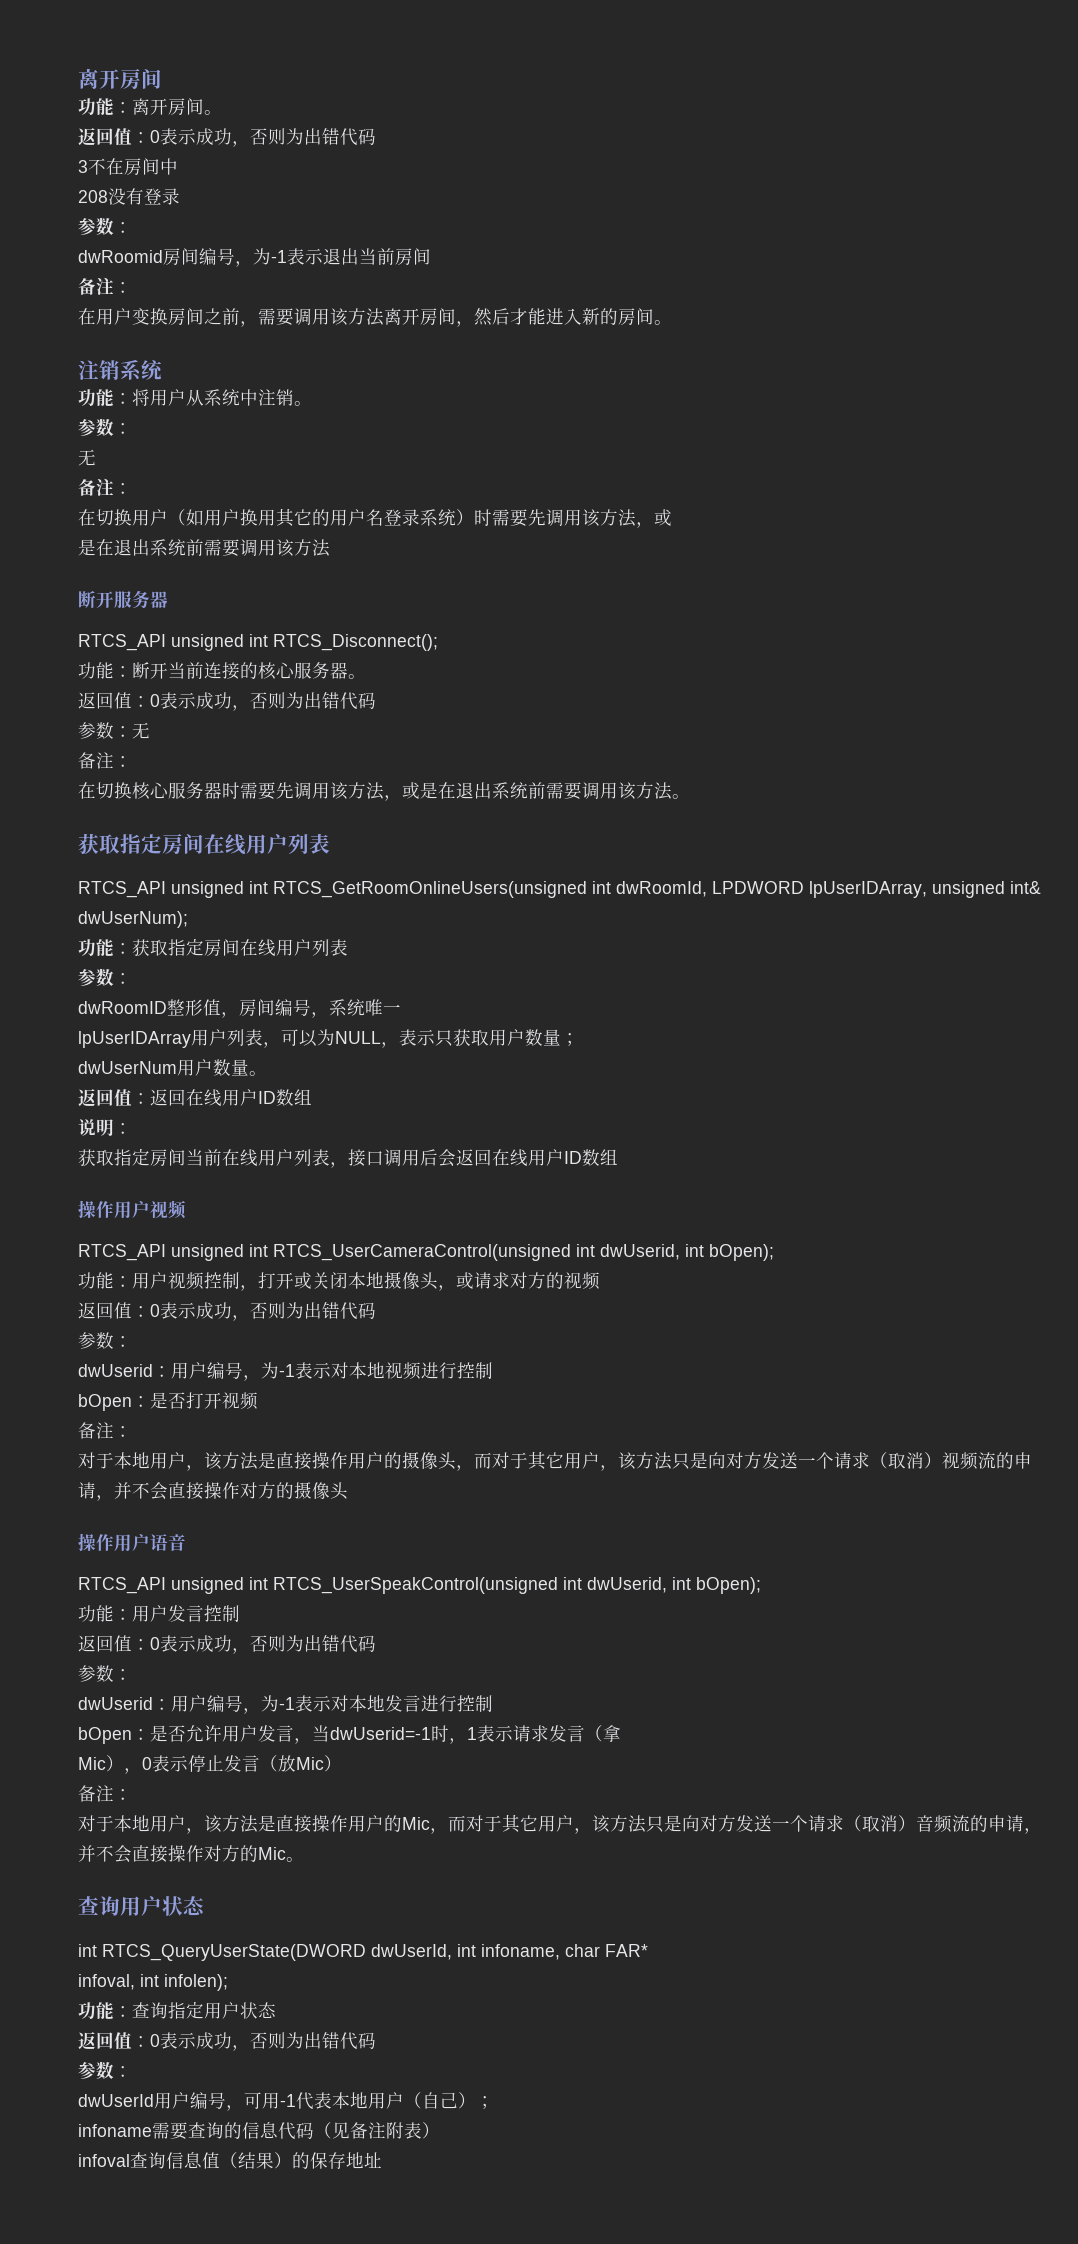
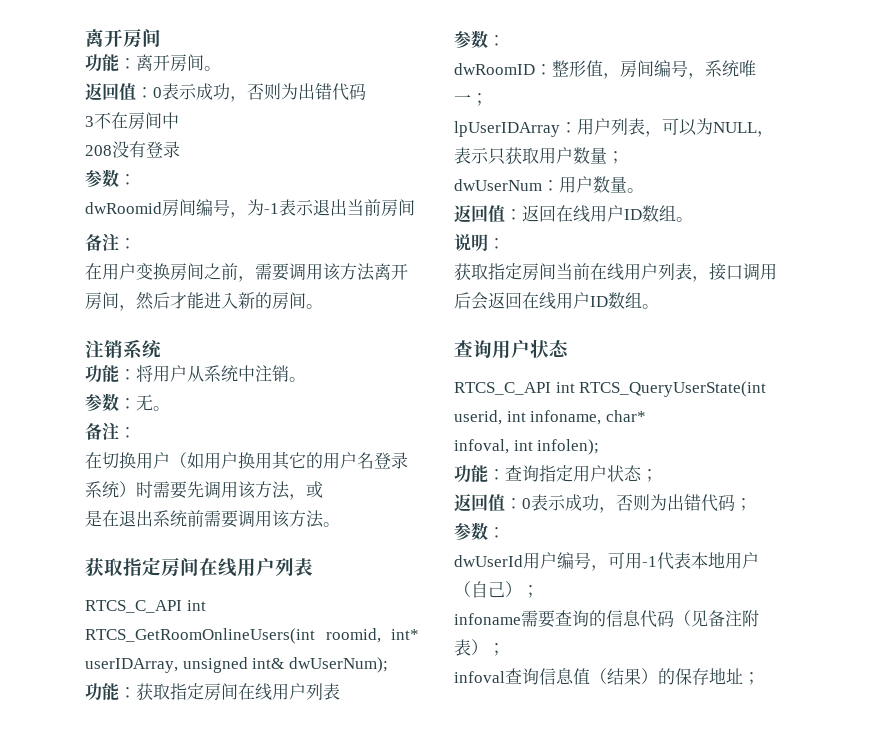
  功能：将用户从系统中注销。
- 参数：
- 无
+ 参数：无。
  在切换用户（如用户换用其它的用户名登录系统）时需要先调用该方法，或
- 是在退出系统前需要调用该方法
- 断开服务器
- RTCS_API unsigned int RTCS_Disconnect();
- 功能：断开当前连接的核心服务器。
- 返回值：0表示成功，否则为出错代码
- 参数：无
- 备注：
- 在切换核心服务器时需要先调用该方法，或是在退出系统前需要调用该方法。
+ 是在退出系统前需要调用该方法。
- RTCS_API unsigned int RTCS_GetRoomOnlineUsers(unsigned int dwRoomId, LPDWORD lpUserIDArray, unsigned int& dwUserNum);
+ RTCS_C_API int RTCS_GetRoomOnlineUsers(int roomid, int* userIDArray, unsigned int& dwUserNum);
- dwRoomID整形值，房间编号，系统唯一
+ dwRoomID：整形值，房间编号，系统唯一；
- lpUserIDArray用户列表，可以为NULL，表示只获取用户数量；
+ lpUserIDArray：用户列表，可以为NULL，表示只获取用户数量；
- dwUserNum用户数量。
+ dwUserNum：用户数量。
- 返回值：返回在线用户ID数组
+ 返回值：返回在线用户ID数组。
- 获取指定房间当前在线用户列表，接口调用后会返回在线用户ID数组
- 操作用户视频
- RTCS_API unsigned int RTCS_UserCameraControl(unsigned int dwUserid, int bOpen);
- 功能：用户视频控制，打开或关闭本地摄像头，或请求对方的视频
- 返回值：0表示成功，否则为出错代码
- 参数：
- dwUserid：用户编号，为-1表示对本地视频进行控制
- bOpen：是否打开视频
- 备注：
- 对于本地用户，该方法是直接操作用户的摄像头，而对于其它用户，该方法只是向对方发送一个请求（取消）视频流的申请，并不会直接操作对方的摄像头
- 操作用户语音
- RTCS_API unsigned int RTCS_UserSpeakControl(unsigned int dwUserid, int bOpen);
- 功能：用户发言控制
- 返回值：0表示成功，否则为出错代码
- 参数：
- dwUserid：用户编号，为-1表示对本地发言进行控制
- bOpen：是否允许用户发言，当dwUserid=-1时，1表示请求发言（拿
- Mic），0表示停止发言（放Mic）
- 备注：
- 对于本地用户，该方法是直接操作用户的Mic，而对于其它用户，该方法只是向对方发送一个请求（取消）音频流的申请，并不会直接操作对方的Mic。
+ 获取指定房间当前在线用户列表，接口调用后会返回在线用户ID数组。
  查询用户状态
- int RTCS_QueryUserState(DWORD dwUserId, int infoname, char FAR*
+ RTCS_C_API int RTCS_QueryUserState(int userid, int infoname, char*
  infoval, int infolen);
- 功能：查询指定用户状态
- 返回值：0表示成功，否则为出错代码
+ 功能：查询指定用户状态；
+ 返回值：0表示成功，否则为出错代码；
- infoname需要查询的信息代码（见备注附表）
+ infoname需要查询的信息代码（见备注附表）；
- infoval查询信息值（结果）的保存地址
+ infoval查询信息值（结果）的保存地址；

